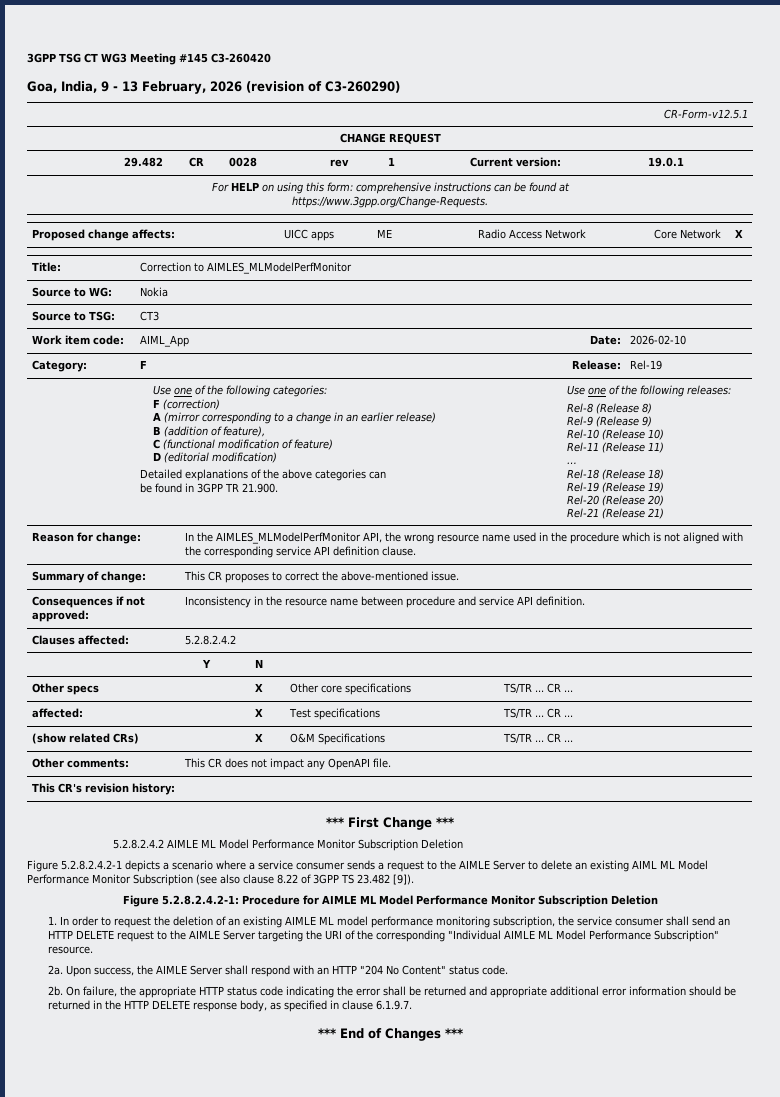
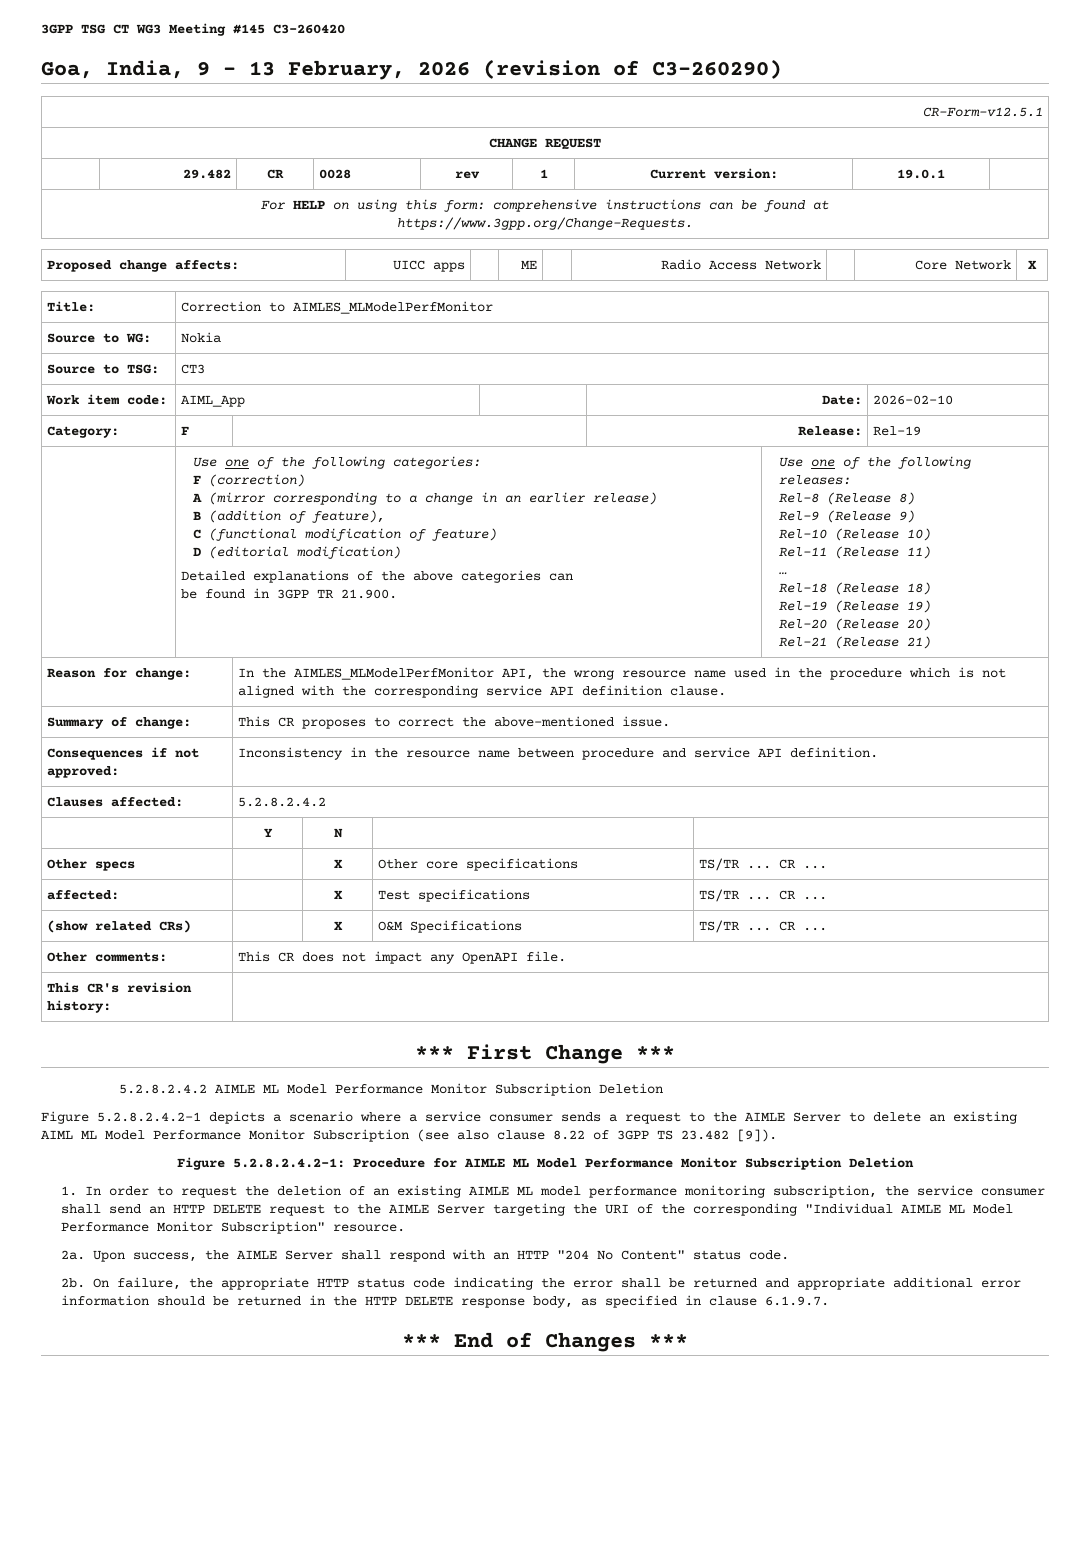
- 1. In order to request the deletion of an existing AIMLE ML model performance monitoring subscription, the service consumer shall send an HTTP DELETE request to the AIMLE Server targeting the URI of the corresponding "Individual AIMLE ML Model Performance Subscription" resource.
+ 1. In order to request the deletion of an existing AIMLE ML model performance monitoring subscription, the service consumer shall send an HTTP DELETE request to the AIMLE Server targeting the URI of the corresponding "Individual AIMLE ML Model Performance Monitor Subscription" resource.

